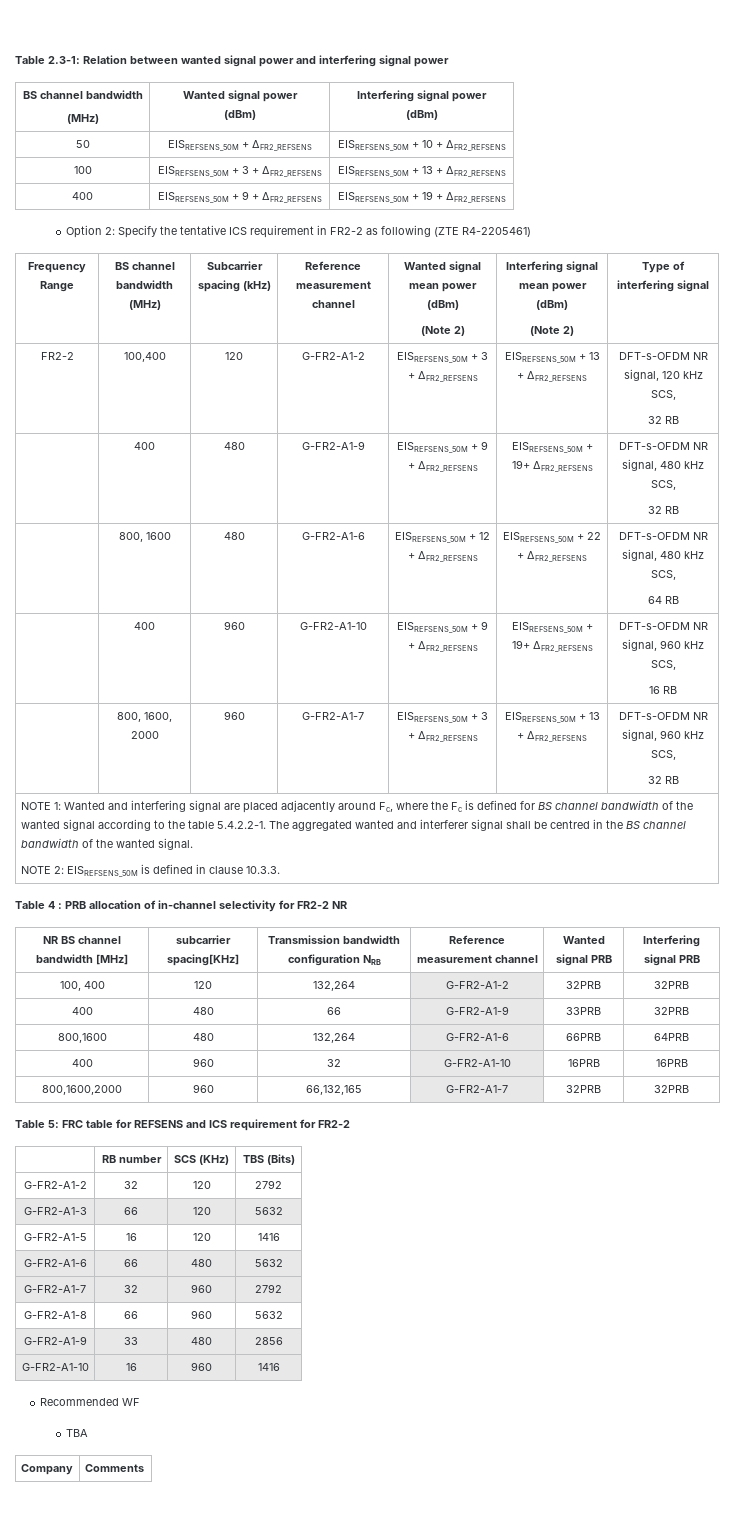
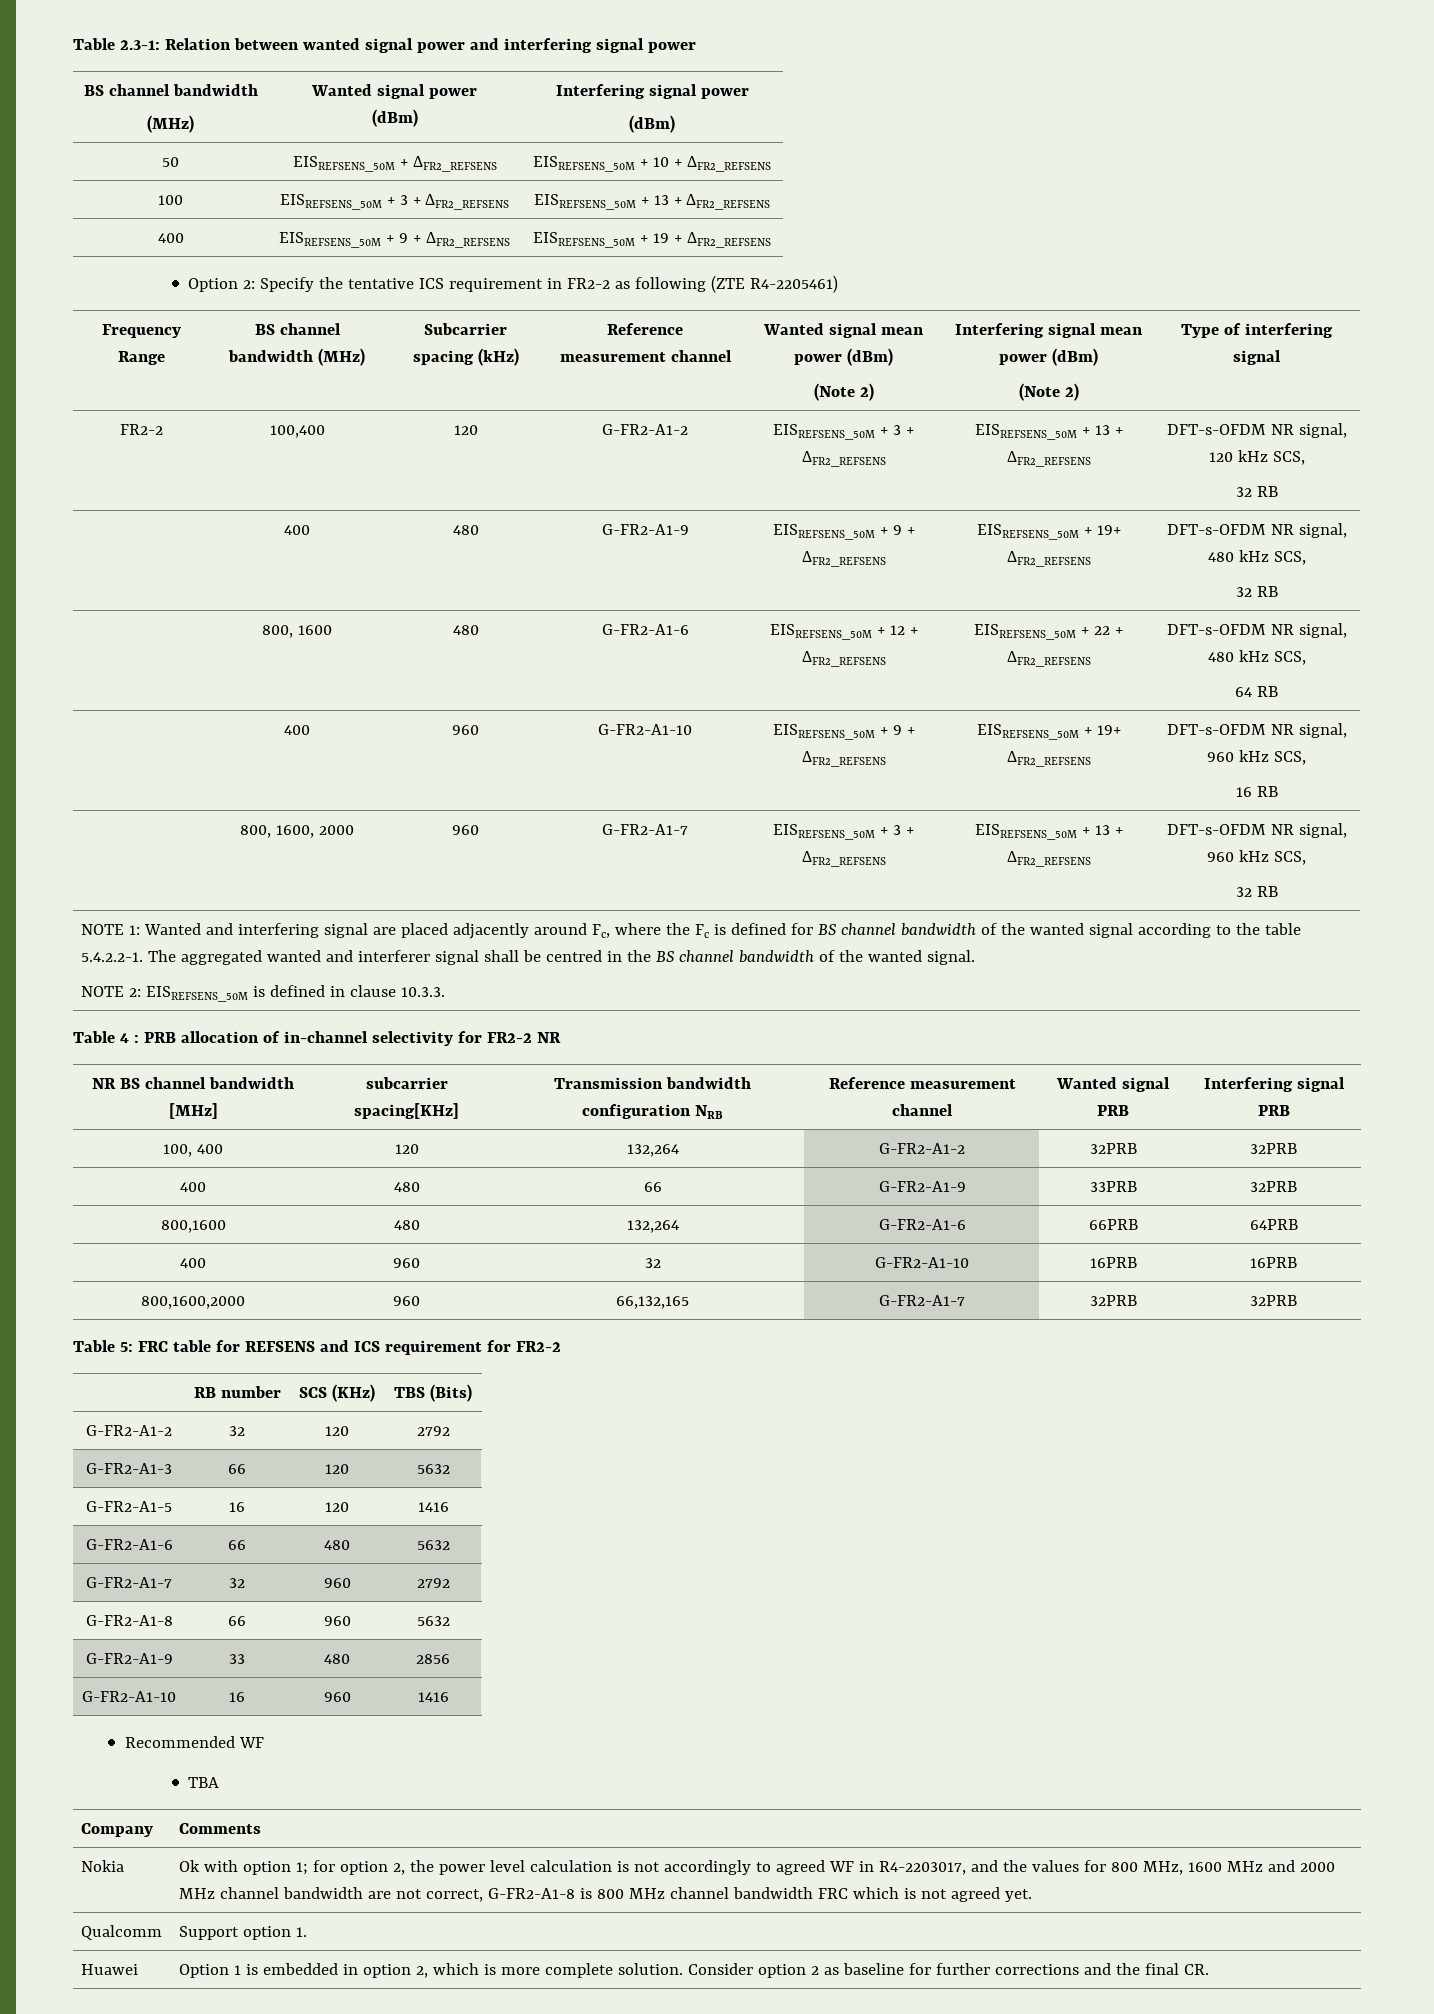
+ Nokia | Ok with option 1; for option 2, the power level calculation is not accordingly to agreed WF in R4-2203017, and the values for 800 MHz, 1600 MHz and 2000 MHz channel bandwidth are not correct, G-FR2-A1-8 is 800 MHz channel bandwidth FRC which is not agreed yet.
+ Qualcomm | Support option 1.
+ Huawei | Option 1 is embedded in option 2, which is more complete solution. Consider option 2 as baseline for further corrections and the final CR.

